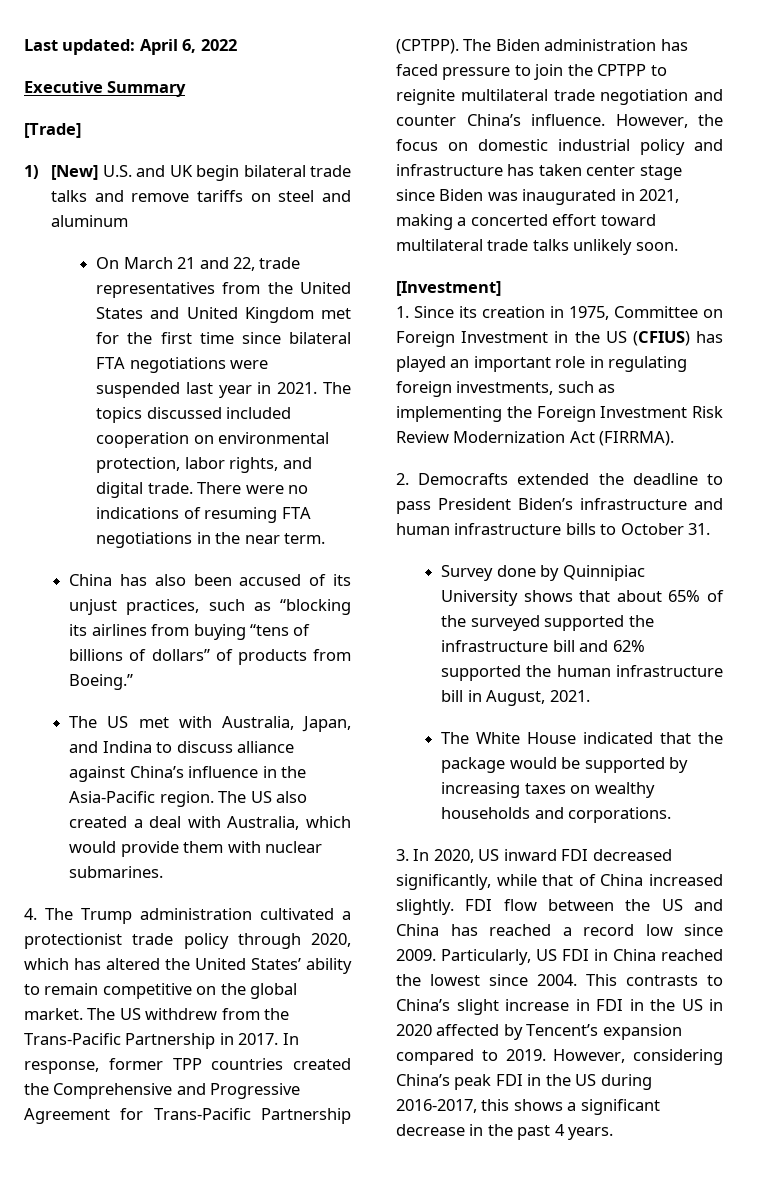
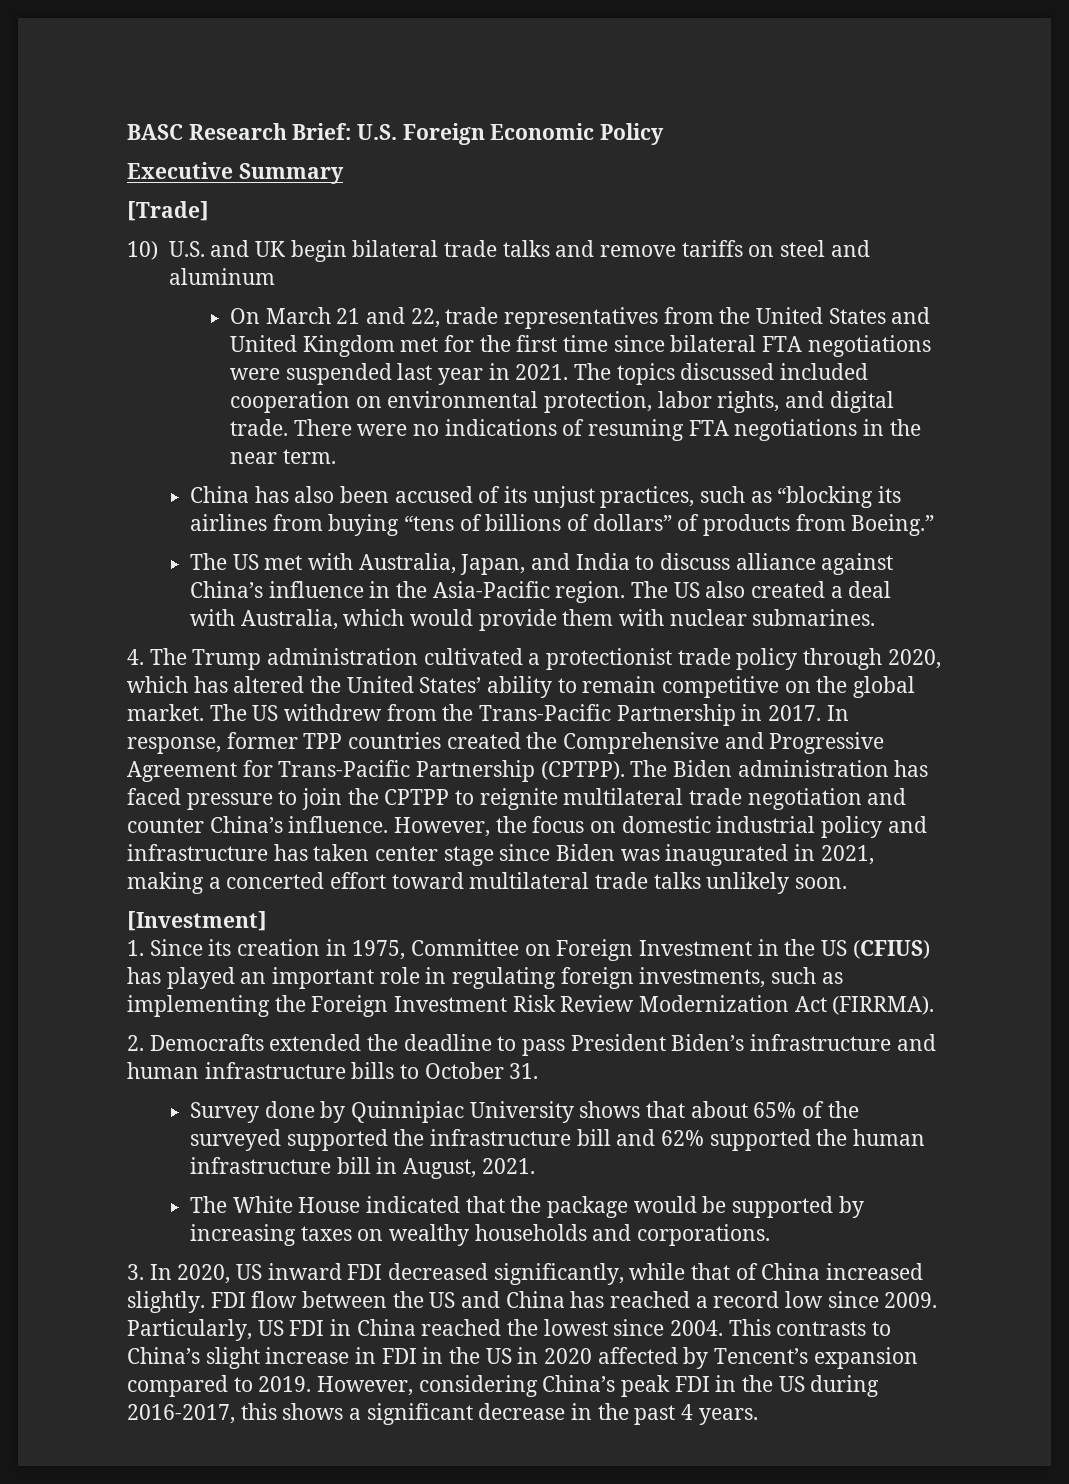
- Last updated: April 6, 2022
+ BASC Research Brief: U.S. Foreign Economic Policy
- 1) [New] U.S. and UK begin bilateral trade talks and remove tariffs on steel and aluminum
+ 10) U.S. and UK begin bilateral trade talks and remove tariffs on steel and aluminum
- The US met with Australia, Japan, and Indina to discuss alliance against China’s influence in the Asia-Pacific region.
+ The US met with Australia, Japan, and India to discuss alliance against China’s influence in the Asia-Pacific region.

